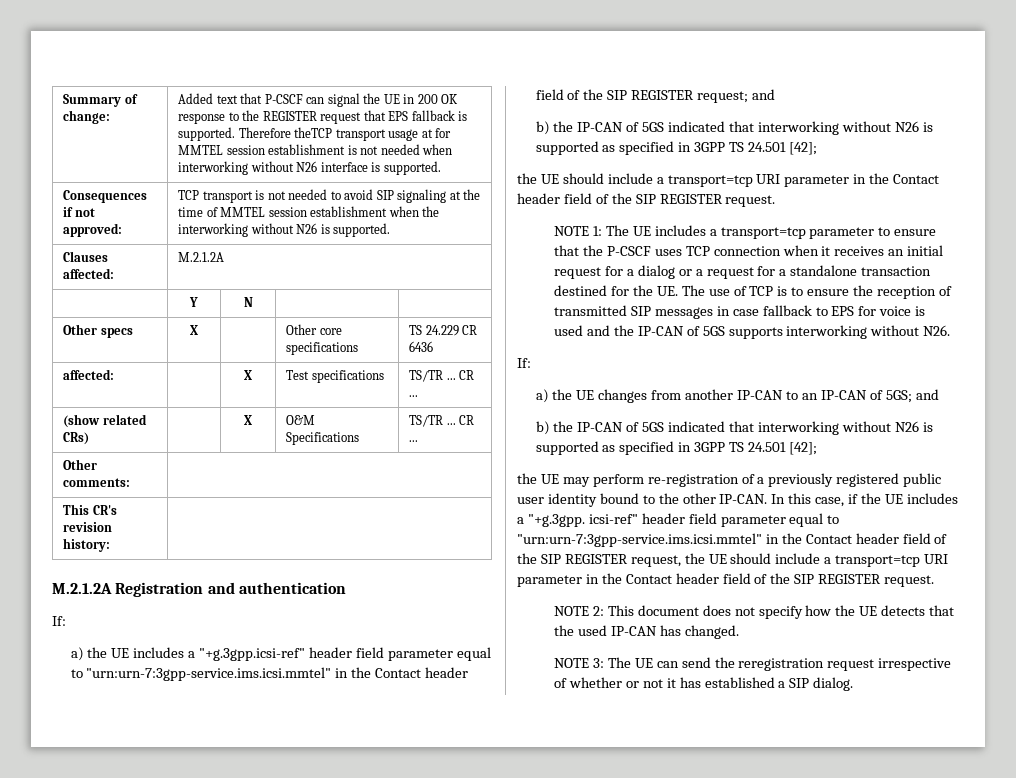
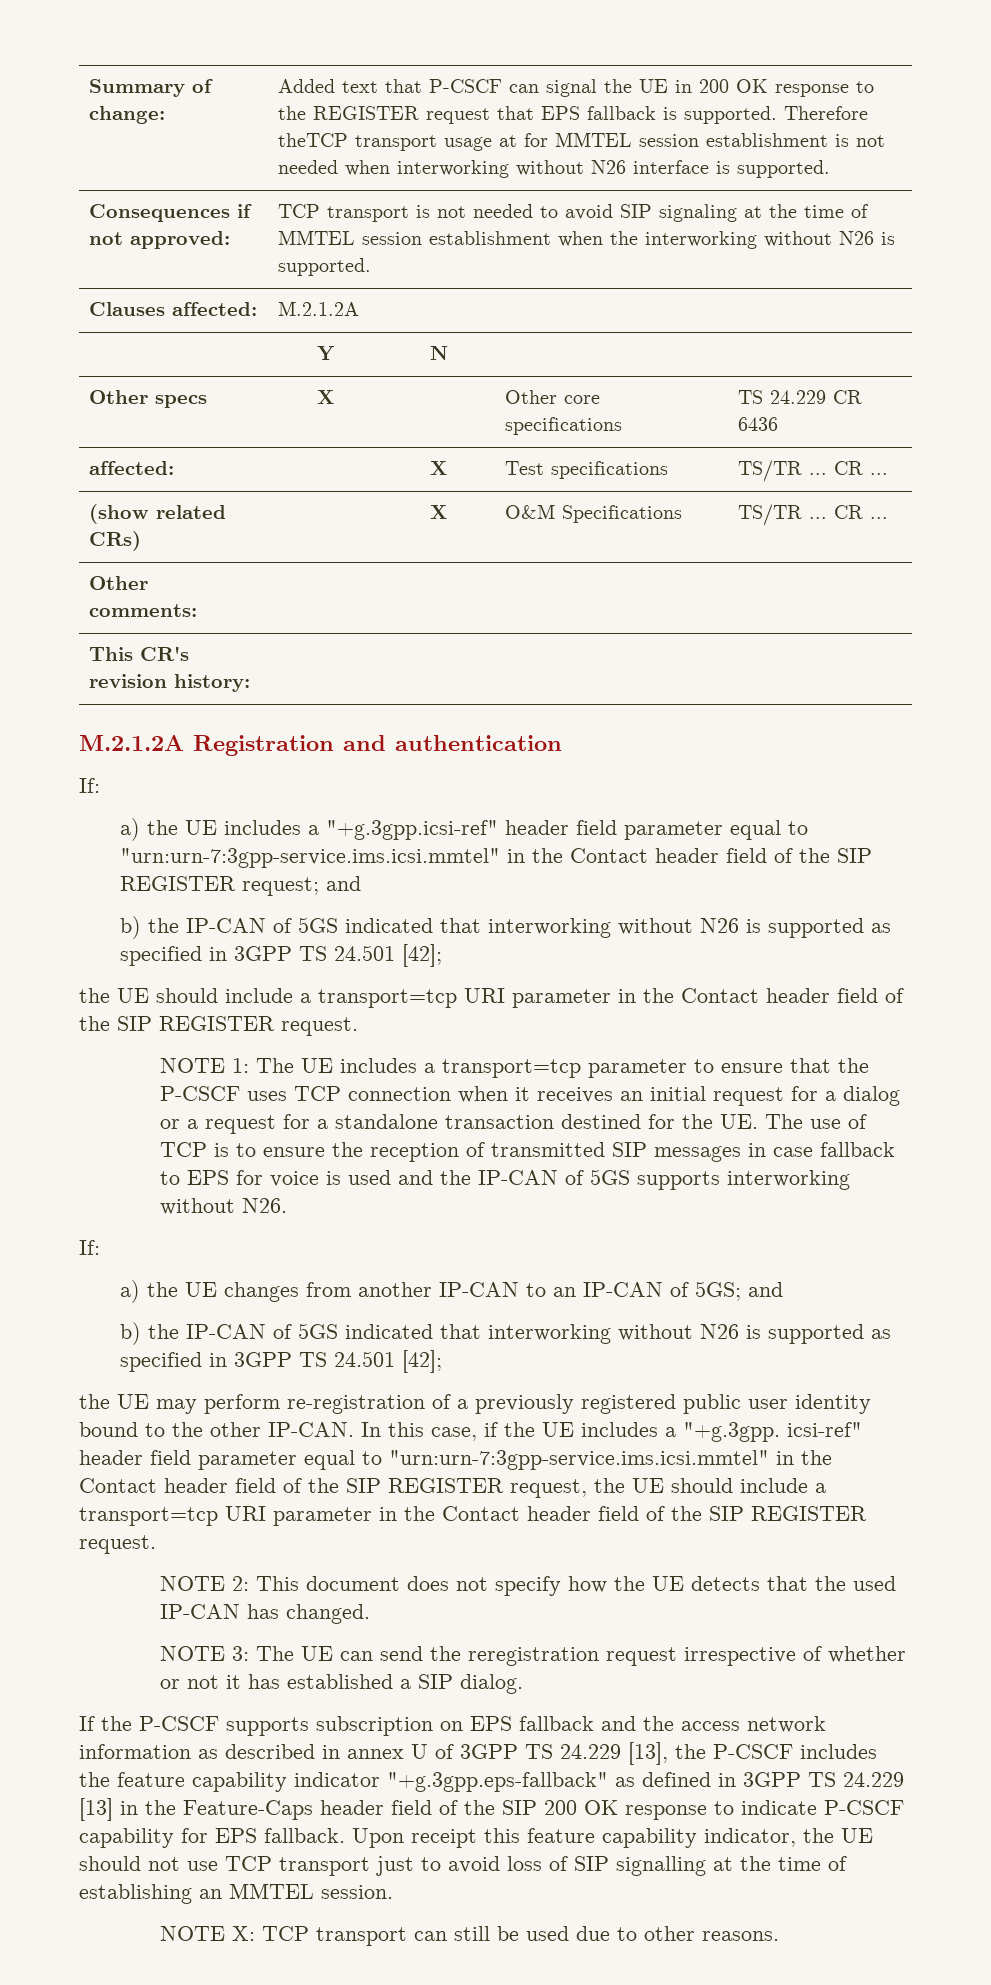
+ If the P-CSCF supports subscription on EPS fallback and the access network information as described in annex U of 3GPP TS 24.229 [13], the P-CSCF includes the feature capability indicator "+g.3gpp.eps-fallback" as defined in 3GPP TS 24.229 [13] in the Feature-Caps header field of the SIP 200 OK response to indicate P-CSCF capability for EPS fallback. Upon receipt this feature capability indicator, the UE should not use TCP transport just to avoid loss of SIP signalling at the time of establishing an MMTEL session.
+ NOTE X: TCP transport can still be used due to other reasons.

